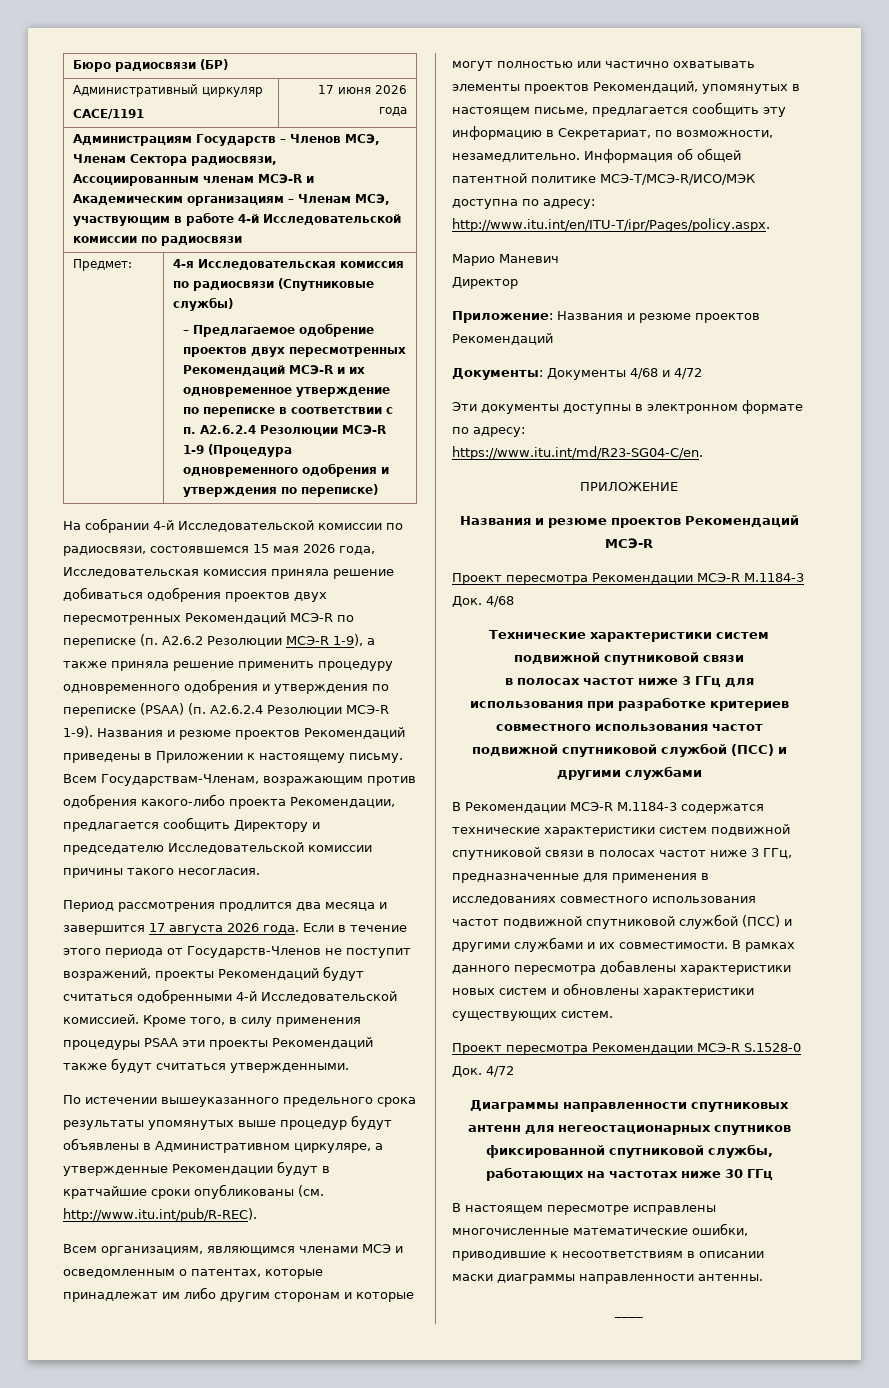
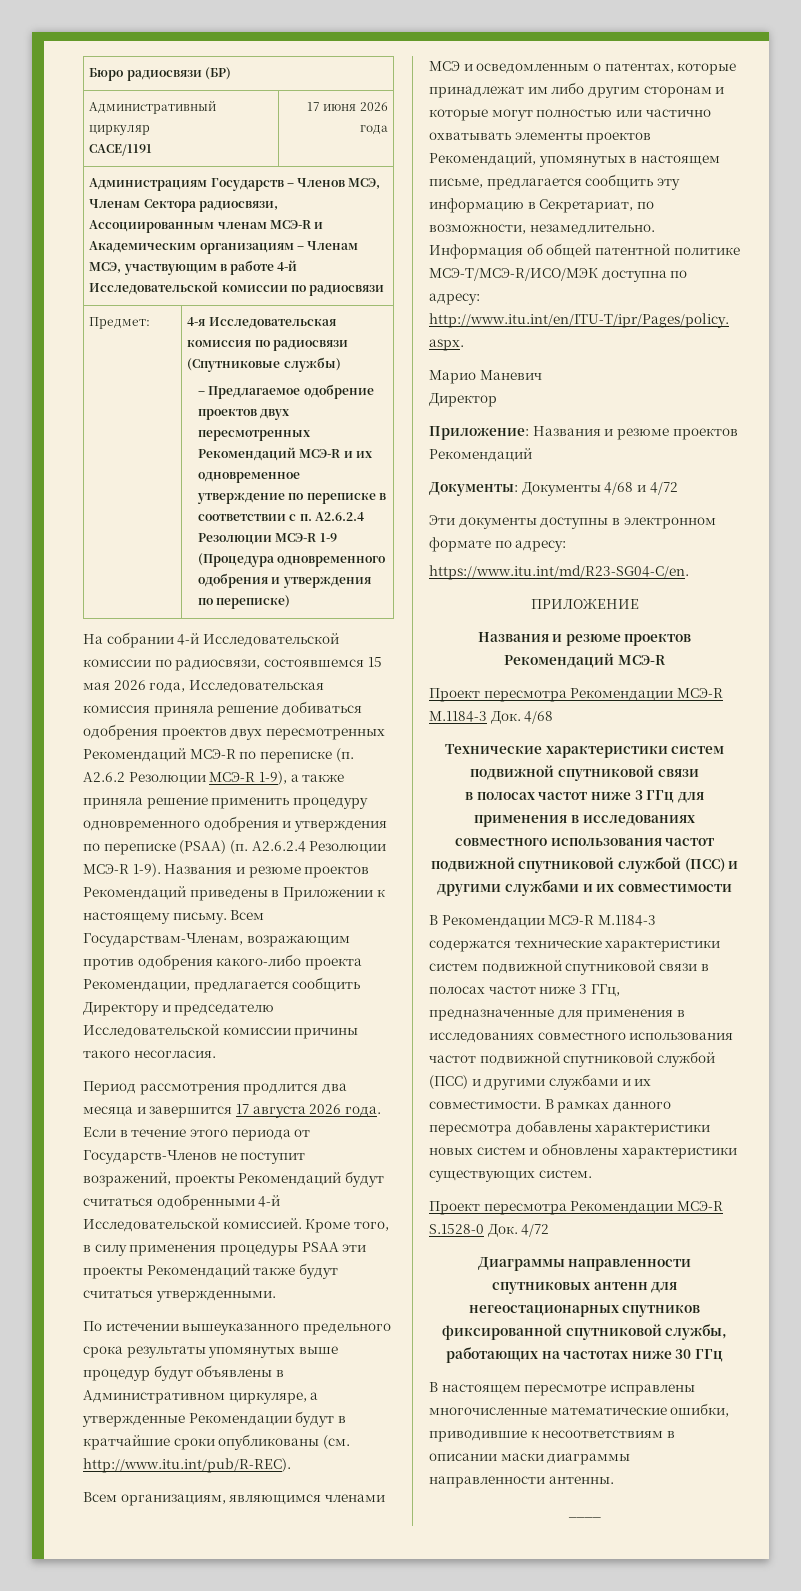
- в полосах частот ниже 3 ГГц для использования при разработке критериев совместного использования частот подвижной спутниковой службой (ПСС) и другими службами
+ в полосах частот ниже 3 ГГц для применения в исследованиях совместного использования частот подвижной спутниковой службой (ПСС) и другими службами и их совместимости

